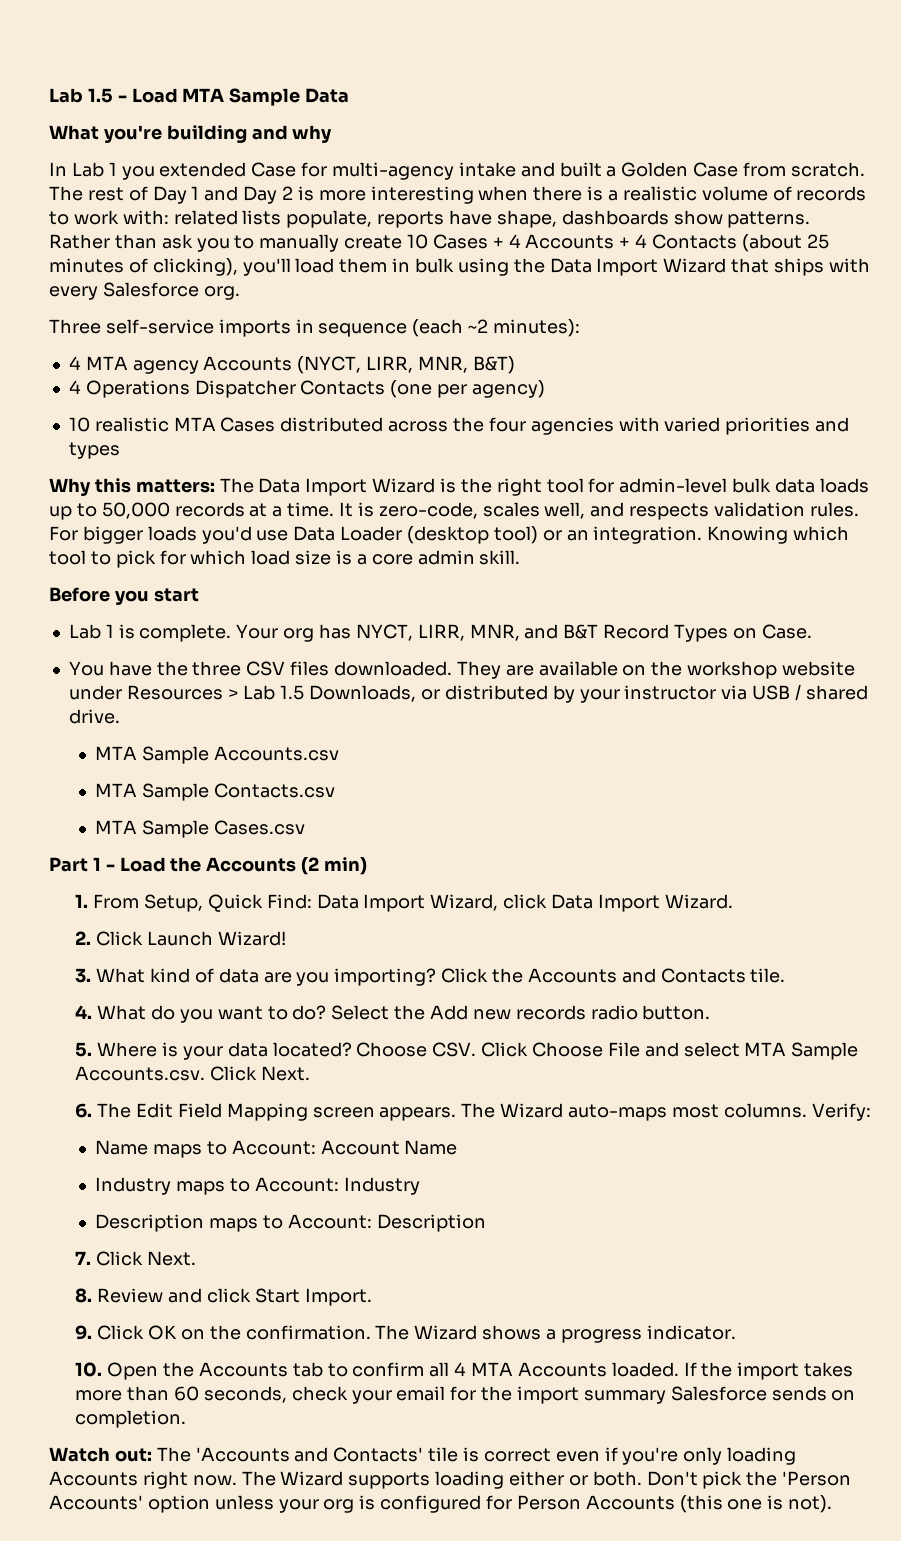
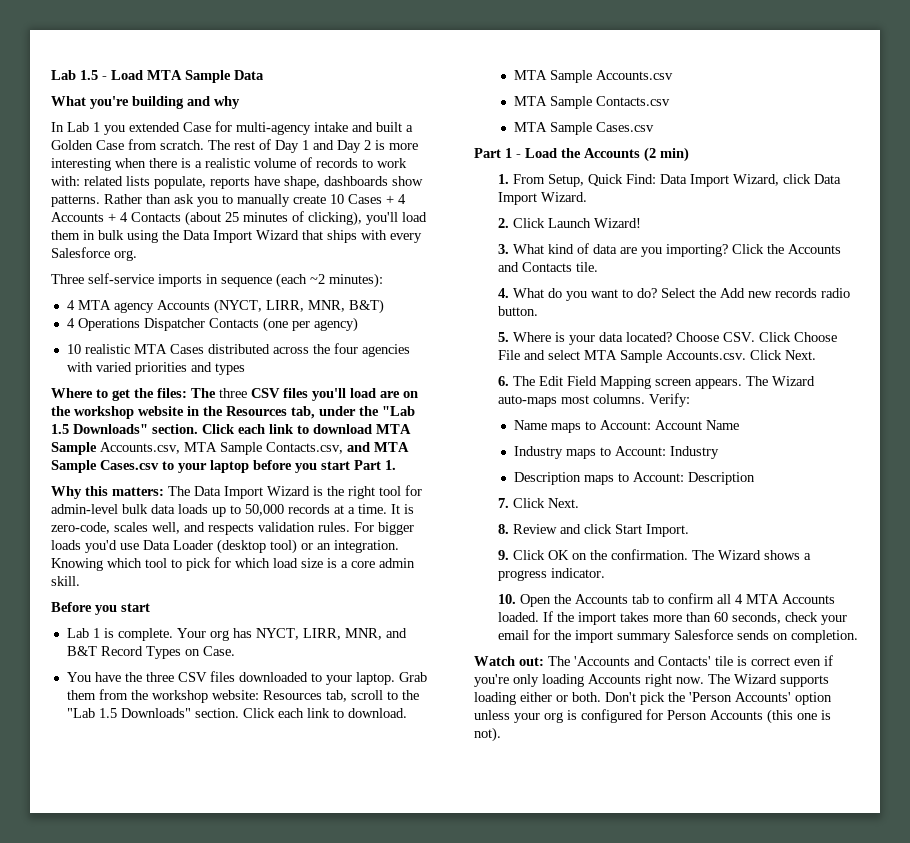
+ Where to get the files: The three CSV files you'll load are on the workshop website in the Resources tab, under the "Lab 1.5 Downloads" section. Click each link to download MTA Sample Accounts.csv, MTA Sample Contacts.csv, and MTA Sample Cases.csv to your laptop before you start Part 1.
- You have the three CSV files downloaded. They are available on the workshop website under Resources > Lab 1.5 Downloads, or distributed by your instructor via USB / shared drive.
+ You have the three CSV files downloaded to your laptop. Grab them from the workshop website: Resources tab, scroll to the "Lab 1.5 Downloads" section. Click each link to download.

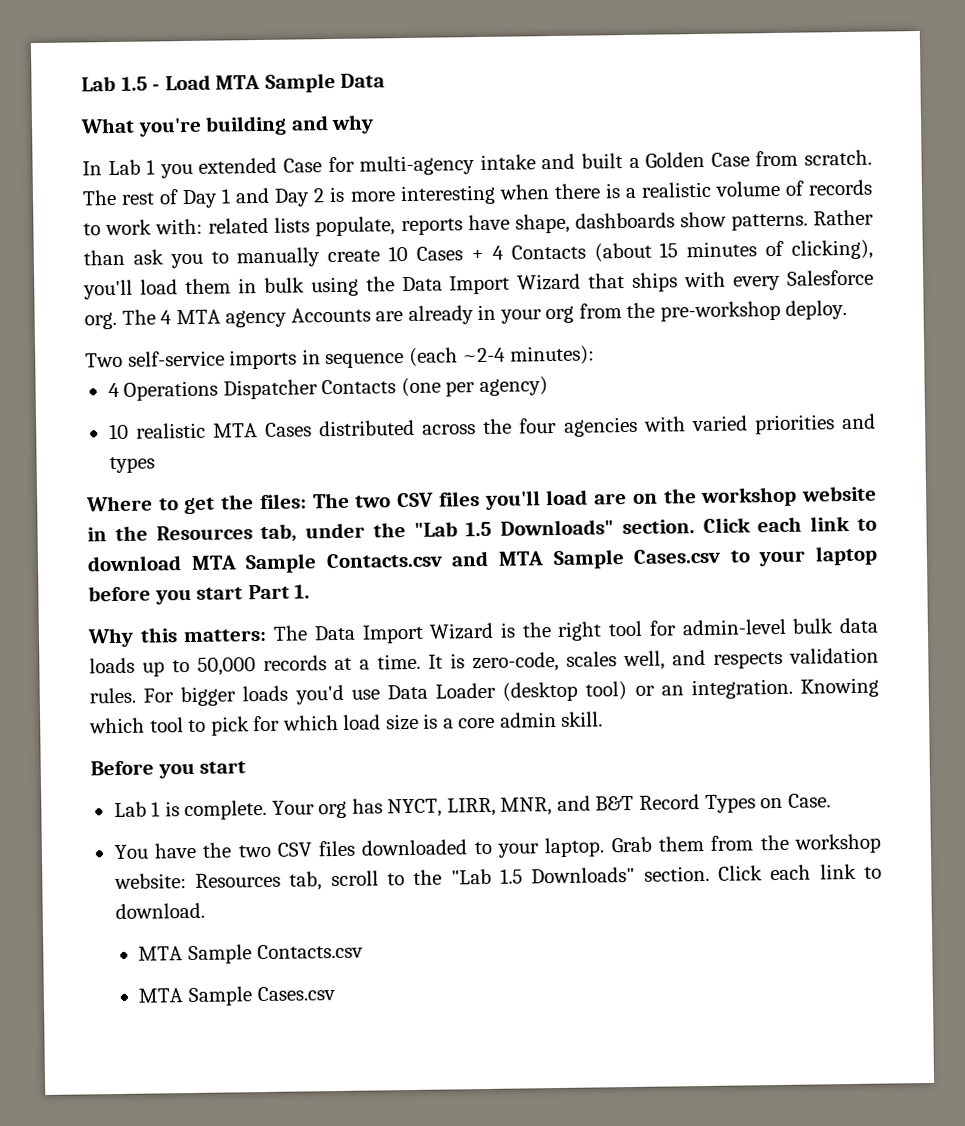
- Rather than ask you to manually create 10 Cases + 4 Accounts + 4 Contacts (about 25 minutes of clicking), you'll load them in bulk using the Data Import Wizard that ships with every Salesforce org.
- Three self-service imports in sequence (each ~2 minutes):
+ Rather than ask you to manually create 10 Cases + 4 Contacts (about 15 minutes of clicking), you'll load them in bulk using the Data Import Wizard that ships with every Salesforce org. The 4 MTA agency Accounts are already in your org from the pre-workshop deploy.
+ Two self-service imports in sequence (each ~2-4 minutes):
- 4 MTA agency Accounts (NYCT, LIRR, MNR, B&T)
- Where to get the files: The three CSV files you'll load are on the workshop website in the Resources tab, under the "Lab 1.5 Downloads" section.
+ Where to get the files: The two CSV files you'll load are on the workshop website in the Resources tab, under the "Lab 1.5 Downloads" section.
- Click each link to download MTA Sample Accounts.csv, MTA Sample Contacts.csv, and MTA Sample Cases.csv to your laptop before you start Part 1.
+ Click each link to download MTA Sample Contacts.csv and MTA Sample Cases.csv to your laptop before you start Part 1.
- You have the three CSV files downloaded to your laptop.
+ You have the two CSV files downloaded to your laptop.
- MTA Sample Accounts.csv
- Part 1 - Load the Accounts (2 min)
- 1. From Setup, Quick Find: Data Import Wizard, click Data Import Wizard.
- 2. Click Launch Wizard!
- 3. What kind of data are you importing? Click the Accounts and Contacts tile.
- 4. What do you want to do? Select the Add new records radio button.
- 5. Where is your data located? Choose CSV. Click Choose File and select MTA Sample Accounts.csv. Click Next.
- 6. The Edit Field Mapping screen appears. The Wizard auto-maps most columns. Verify:
- Name maps to Account: Account Name
- Industry maps to Account: Industry
- Description maps to Account: Description
- 7. Click Next.
- 8. Review and click Start Import.
- 9. Click OK on the confirmation. The Wizard shows a progress indicator.
- 10. Open the Accounts tab to confirm all 4 MTA Accounts loaded. If the import takes more than 60 seconds, check your email for the import summary Salesforce sends on completion.
- Watch out: The 'Accounts and Contacts' tile is correct even if you're only loading Accounts right now. The Wizard supports loading either or both. Don't pick the 'Person Accounts' option unless your org is configured for Person Accounts (this one is not).

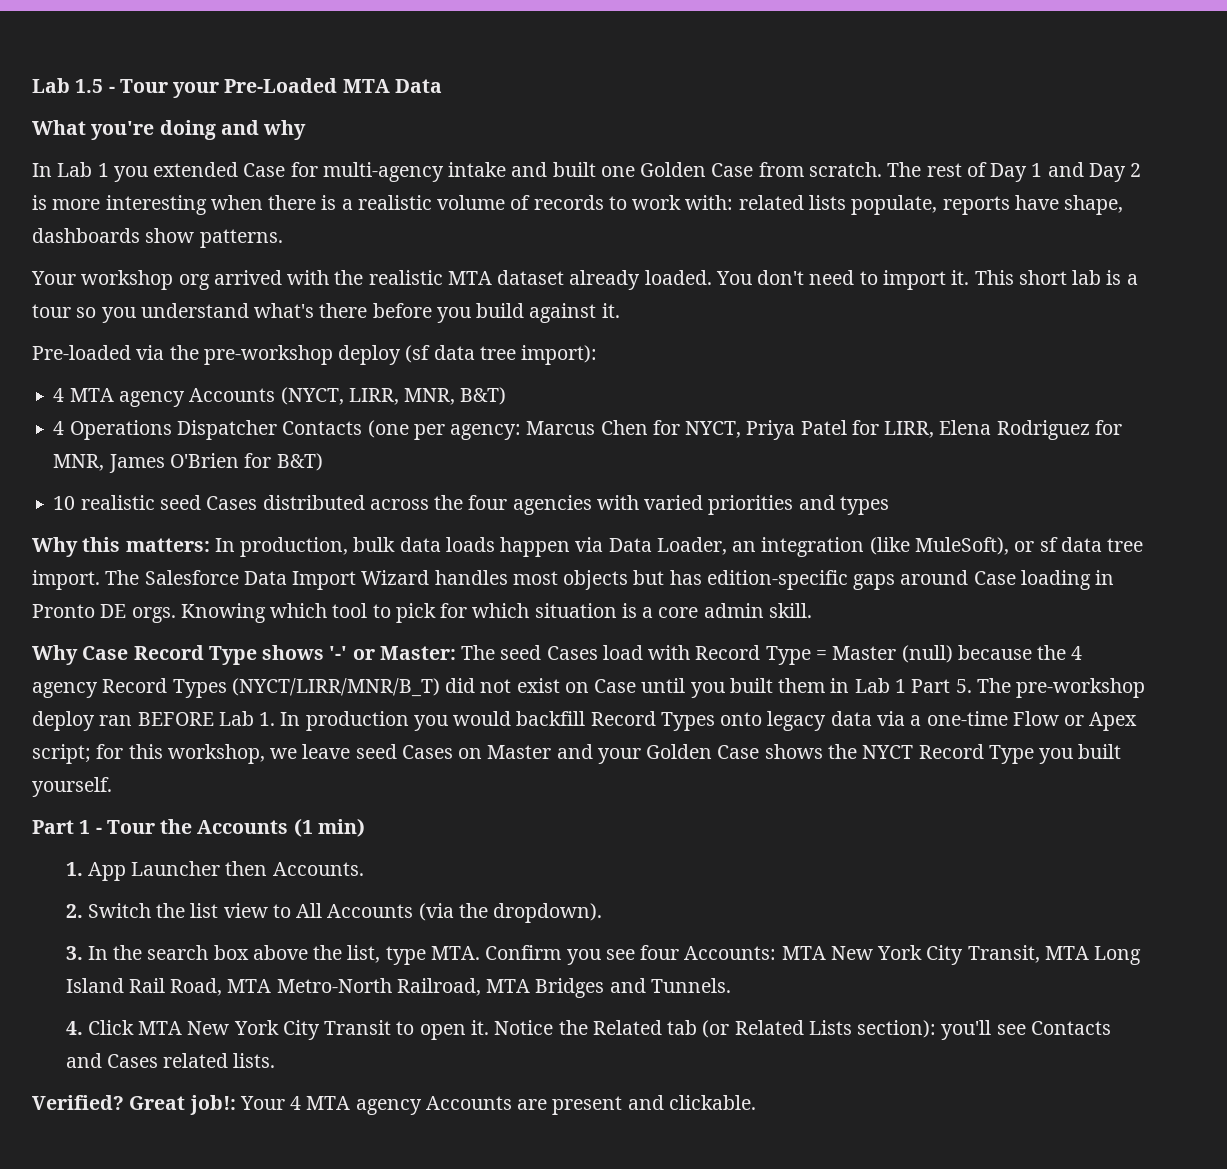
- Lab 1.5 - Load MTA Sample Data
+ Lab 1.5 - Tour your Pre-Loaded MTA Data
- What you're building and why
+ What you're doing and why
- In Lab 1 you extended Case for multi-agency intake and built a Golden Case from scratch.
+ In Lab 1 you extended Case for multi-agency intake and built one Golden Case from scratch.
- The rest of Day 1 and Day 2 is more interesting when there is a realistic volume of records to work with: related lists populate, reports have shape, dashboards show patterns. Rather than ask you to manually create 10 Cases + 4 Contacts (about 15 minutes of clicking), you'll load them in bulk using the Data Import Wizard that ships with every Salesforce org. The 4 MTA agency Accounts are already in your org from the pre-workshop deploy.
- Two self-service imports in sequence (each ~2-4 minutes):
+ The rest of Day 1 and Day 2 is more interesting when there is a realistic volume of records to work with: related lists populate, reports have shape, dashboards show patterns.
+ Your workshop org arrived with the realistic MTA dataset already loaded. You don't need to import it. This short lab is a tour so you understand what's there before you build against it.
+ Pre-loaded via the pre-workshop deploy (sf data tree import):
+ 4 MTA agency Accounts (NYCT, LIRR, MNR, B&T)
- 4 Operations Dispatcher Contacts (one per agency)
+ 4 Operations Dispatcher Contacts (one per agency: Marcus Chen for NYCT, Priya Patel for LIRR, Elena Rodriguez for MNR, James O'Brien for B&T)
- 10 realistic MTA Cases distributed across the four agencies with varied priorities and types
+ 10 realistic seed Cases distributed across the four agencies with varied priorities and types
- Where to get the files: The two CSV files you'll load are on the workshop website in the Resources tab, under the "Lab 1.5 Downloads" section. Click each link to download MTA Sample Contacts.csv and MTA Sample Cases.csv to your laptop before you start Part 1.
- Why this matters: The Data Import Wizard is the right tool for admin-level bulk data loads up to 50,000 records at a time. It is zero-code, scales well, and respects validation rules. For bigger loads you'd use Data Loader (desktop tool) or an integration.
+ Why this matters: In production, bulk data loads happen via Data Loader, an integration (like MuleSoft), or sf data tree import. The Salesforce Data Import Wizard handles most objects but has edition-specific gaps around Case loading in Pronto DE orgs.
- Knowing which tool to pick for which load size is a core admin skill.
+ Knowing which tool to pick for which situation is a core admin skill.
- Before you start
- Lab 1 is complete. Your org has NYCT, LIRR, MNR, and B&T Record Types on Case.
- You have the two CSV files downloaded to your laptop. Grab them from the workshop website: Resources tab, scroll to the "Lab 1.5 Downloads" section. Click each link to download.
- MTA Sample Contacts.csv
- MTA Sample Cases.csv
+ Why Case Record Type shows '-' or Master: The seed Cases load with Record Type = Master (null) because the 4 agency Record Types (NYCT/LIRR/MNR/B_T) did not exist on Case until you built them in Lab 1 Part 5. The pre-workshop deploy ran BEFORE Lab 1. In production you would backfill Record Types onto legacy data via a one-time Flow or Apex script; for this workshop, we leave seed Cases on Master and your Golden Case shows the NYCT Record Type you built yourself.
+ Part 1 - Tour the Accounts (1 min)
+ 1. App Launcher then Accounts.
+ 2. Switch the list view to All Accounts (via the dropdown).
+ 3. In the search box above the list, type MTA. Confirm you see four Accounts: MTA New York City Transit, MTA Long Island Rail Road, MTA Metro-North Railroad, MTA Bridges and Tunnels.
+ 4. Click MTA New York City Transit to open it. Notice the Related tab (or Related Lists section): you'll see Contacts and Cases related lists.
+ Verified? Great job!: Your 4 MTA agency Accounts are present and clickable.

